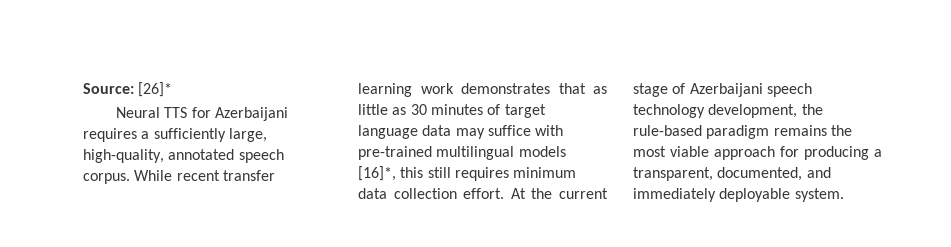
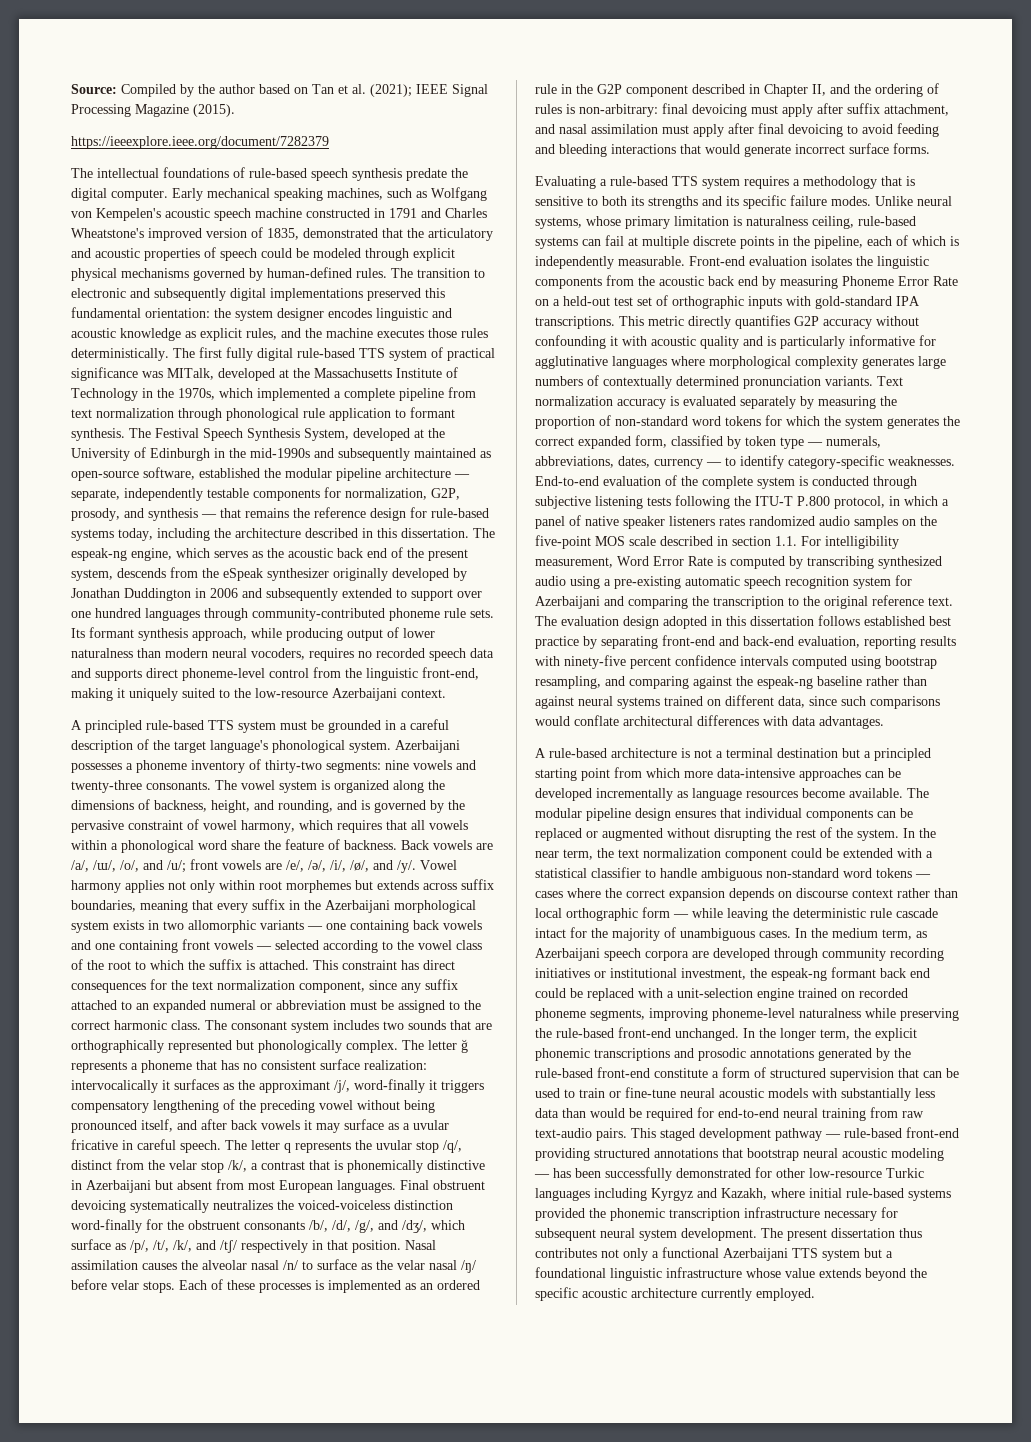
- Source: [26]*
- Neural TTS for Azerbaijani requires a sufficiently large, high-quality, annotated speech corpus. While recent transfer learning work demonstrates that as little as 30 minutes of target language data may suffice with pre-trained multilingual models [16]*, this still requires minimum data collection effort. At the current stage of Azerbaijani speech technology development, the rule-based paradigm remains the most viable approach for producing a transparent, documented, and immediately deployable system.
+ Source: Compiled by the author based on Tan et al. (2021); IEEE Signal Processing Magazine (2015).
+ https://ieeexplore.ieee.org/document/7282379
+ The intellectual foundations of rule-based speech synthesis predate the digital computer. Early mechanical speaking machines, such as Wolfgang von Kempelen's acoustic speech machine constructed in 1791 and Charles Wheatstone's improved version of 1835, demonstrated that the articulatory and acoustic properties of speech could be modeled through explicit physical mechanisms governed by human-defined rules. The transition to electronic and subsequently digital implementations preserved this fundamental orientation: the system designer encodes linguistic and acoustic knowledge as explicit rules, and the machine executes those rules deterministically. The first fully digital rule-based TTS system of practical significance was MITalk, developed at the Massachusetts Institute of Technology in the 1970s, which implemented a complete pipeline from text normalization through phonological rule application to formant synthesis. The Festival Speech Synthesis System, developed at the University of Edinburgh in the mid-1990s and subsequently maintained as open-source software, established the modular pipeline architecture — separate, independently testable components for normalization, G2P, prosody, and synthesis — that remains the reference design for rule-based systems today, including the architecture described in this dissertation. The espeak-ng engine, which serves as the acoustic back end of the present system, descends from the eSpeak synthesizer originally developed by Jonathan Duddington in 2006 and subsequently extended to support over one hundred languages through community-contributed phoneme rule sets. Its formant synthesis approach, while producing output of lower naturalness than modern neural vocoders, requires no recorded speech data and supports direct phoneme-level control from the linguistic front-end, making it uniquely suited to the low-resource Azerbaijani context.
+ A principled rule-based TTS system must be grounded in a careful description of the target language's phonological system. Azerbaijani possesses a phoneme inventory of thirty-two segments: nine vowels and twenty-three consonants. The vowel system is organized along the dimensions of backness, height, and rounding, and is governed by the pervasive constraint of vowel harmony, which requires that all vowels within a phonological word share the feature of backness. Back vowels are /a/, /ɯ/, /o/, and /u/; front vowels are /e/, /ə/, /i/, /ø/, and /y/. Vowel harmony applies not only within root morphemes but extends across suffix boundaries, meaning that every suffix in the Azerbaijani morphological system exists in two allomorphic variants — one containing back vowels and one containing front vowels — selected according to the vowel class of the root to which the suffix is attached. This constraint has direct consequences for the text normalization component, since any suffix attached to an expanded numeral or abbreviation must be assigned to the correct harmonic class. The consonant system includes two sounds that are orthographically represented but phonologically complex. The letter ğ represents a phoneme that has no consistent surface realization: intervocalically it surfaces as the approximant /j/, word-finally it triggers compensatory lengthening of the preceding vowel without being pronounced itself, and after back vowels it may surface as a uvular fricative in careful speech. The letter q represents the uvular stop /q/, distinct from the velar stop /k/, a contrast that is phonemically distinctive in Azerbaijani but absent from most European languages. Final obstruent devoicing systematically neutralizes the voiced-voiceless distinction word-finally for the obstruent consonants /b/, /d/, /g/, and /dʒ/, which surface as /p/, /t/, /k/, and /tʃ/ respectively in that position. Nasal assimilation causes the alveolar nasal /n/ to surface as the velar nasal /ŋ/ before velar stops. Each of these processes is implemented as an ordered rule in the G2P component described in Chapter II, and the ordering of rules is non-arbitrary: final devoicing must apply after suffix attachment, and nasal assimilation must apply after final devoicing to avoid feeding and bleeding interactions that would generate incorrect surface forms.
+ Evaluating a rule-based TTS system requires a methodology that is sensitive to both its strengths and its specific failure modes. Unlike neural systems, whose primary limitation is naturalness ceiling, rule-based systems can fail at multiple discrete points in the pipeline, each of which is independently measurable. Front-end evaluation isolates the linguistic components from the acoustic back end by measuring Phoneme Error Rate on a held-out test set of orthographic inputs with gold-standard IPA transcriptions. This metric directly quantifies G2P accuracy without confounding it with acoustic quality and is particularly informative for agglutinative languages where morphological complexity generates large numbers of contextually determined pronunciation variants. Text normalization accuracy is evaluated separately by measuring the proportion of non-standard word tokens for which the system generates the correct expanded form, classified by token type — numerals, abbreviations, dates, currency — to identify category-specific weaknesses. End-to-end evaluation of the complete system is conducted through subjective listening tests following the ITU-T P.800 protocol, in which a panel of native speaker listeners rates randomized audio samples on the five-point MOS scale described in section 1.1. For intelligibility measurement, Word Error Rate is computed by transcribing synthesized audio using a pre-existing automatic speech recognition system for Azerbaijani and comparing the transcription to the original reference text. The evaluation design adopted in this dissertation follows established best practice by separating front-end and back-end evaluation, reporting results with ninety-five percent confidence intervals computed using bootstrap resampling, and comparing against the espeak-ng baseline rather than against neural systems trained on different data, since such comparisons would conflate architectural differences with data advantages.
+ A rule-based architecture is not a terminal destination but a principled starting point from which more data-intensive approaches can be developed incrementally as language resources become available. The modular pipeline design ensures that individual components can be replaced or augmented without disrupting the rest of the system. In the near term, the text normalization component could be extended with a statistical classifier to handle ambiguous non-standard word tokens — cases where the correct expansion depends on discourse context rather than local orthographic form — while leaving the deterministic rule cascade intact for the majority of unambiguous cases. In the medium term, as Azerbaijani speech corpora are developed through community recording initiatives or institutional investment, the espeak-ng formant back end could be replaced with a unit-selection engine trained on recorded phoneme segments, improving phoneme-level naturalness while preserving the rule-based front-end unchanged. In the longer term, the explicit phonemic transcriptions and prosodic annotations generated by the rule-based front-end constitute a form of structured supervision that can be used to train or fine-tune neural acoustic models with substantially less data than would be required for end-to-end neural training from raw text-audio pairs. This staged development pathway — rule-based front-end providing structured annotations that bootstrap neural acoustic modeling — has been successfully demonstrated for other low-resource Turkic languages including Kyrgyz and Kazakh, where initial rule-based systems provided the phonemic transcription infrastructure necessary for subsequent neural system development. The present dissertation thus contributes not only a functional Azerbaijani TTS system but a foundational linguistic infrastructure whose value extends beyond the specific acoustic architecture currently employed.

